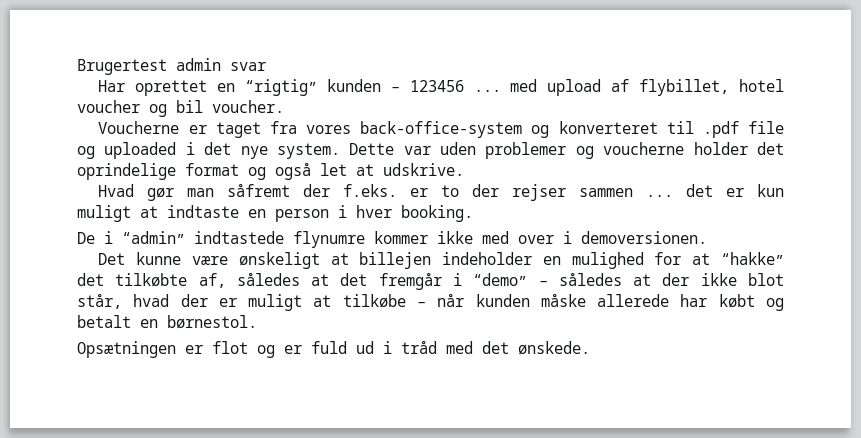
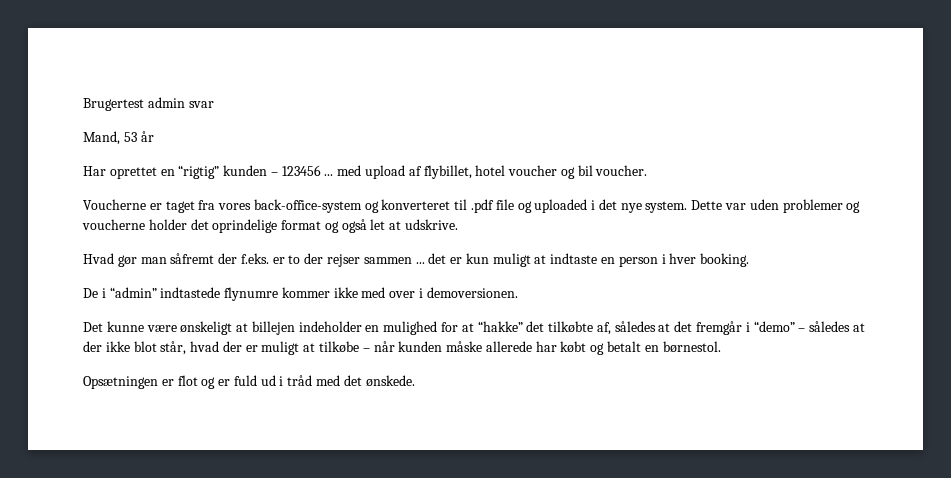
+ Mand, 53 år

